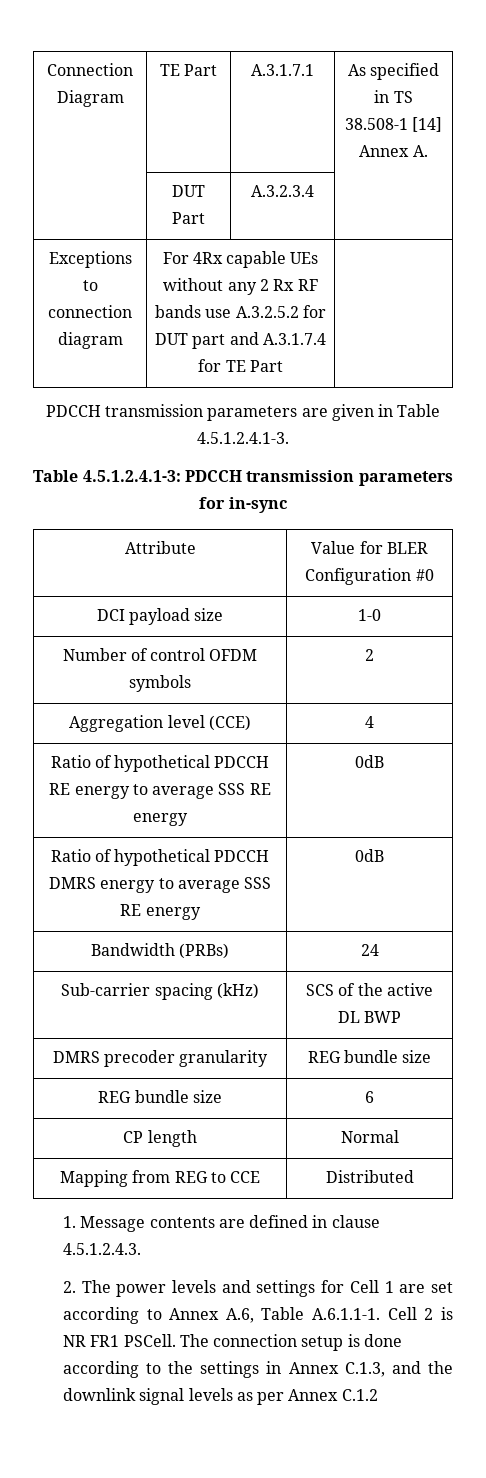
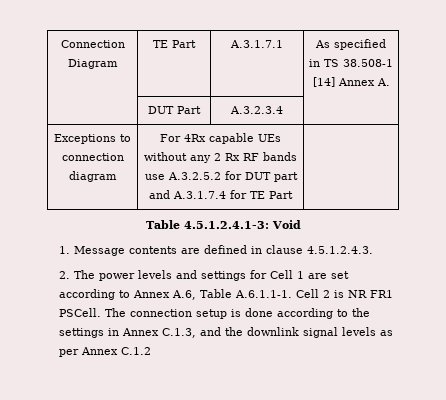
- PDCCH transmission parameters are given in Table 4.5.1.2.4.1-3.
- Table 4.5.1.2.4.1-3: PDCCH transmission parameters for in-sync
- Attribute | Value for BLER Configuration #0
- DCI payload size | 1-0
- Number of control OFDM symbols | 2
- Aggregation level (CCE) | 4
- Ratio of hypothetical PDCCH RE energy to average SSS RE energy | 0dB
- Ratio of hypothetical PDCCH DMRS energy to average SSS RE energy | 0dB
- Bandwidth (PRBs) | 24
- Sub-carrier spacing (kHz) | SCS of the active DL BWP
- DMRS precoder granularity | REG bundle size
- REG bundle size | 6
- CP length | Normal
- Mapping from REG to CCE | Distributed
+ Table 4.5.1.2.4.1-3: Void

